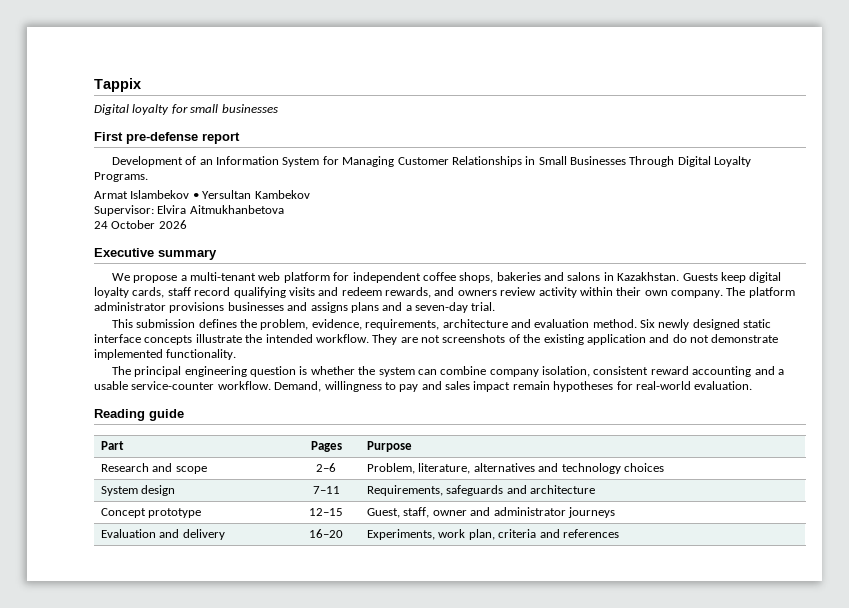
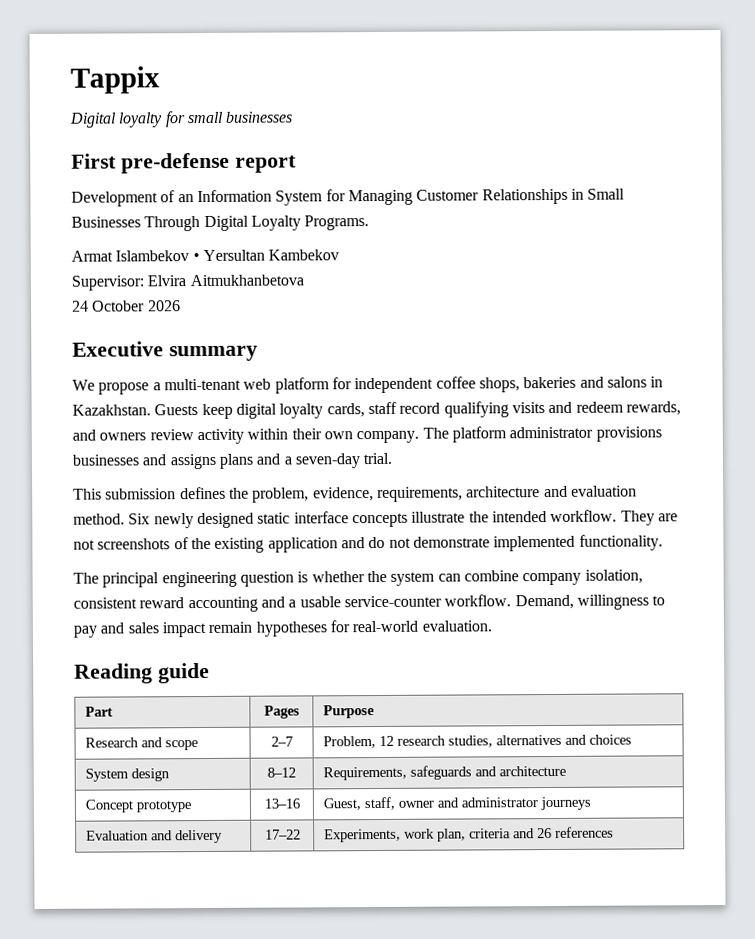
- Research and scope | 2–6 | Problem, literature, alternatives and technology choices
+ Research and scope | 2–7 | Problem, 12 research studies, alternatives and choices
- System design | 7–11 | Requirements, safeguards and architecture
+ System design | 8–12 | Requirements, safeguards and architecture
- Concept prototype | 12–15 | Guest, staff, owner and administrator journeys
+ Concept prototype | 13–16 | Guest, staff, owner and administrator journeys
- Evaluation and delivery | 16–20 | Experiments, work plan, criteria and references
+ Evaluation and delivery | 17–22 | Experiments, work plan, criteria and 26 references

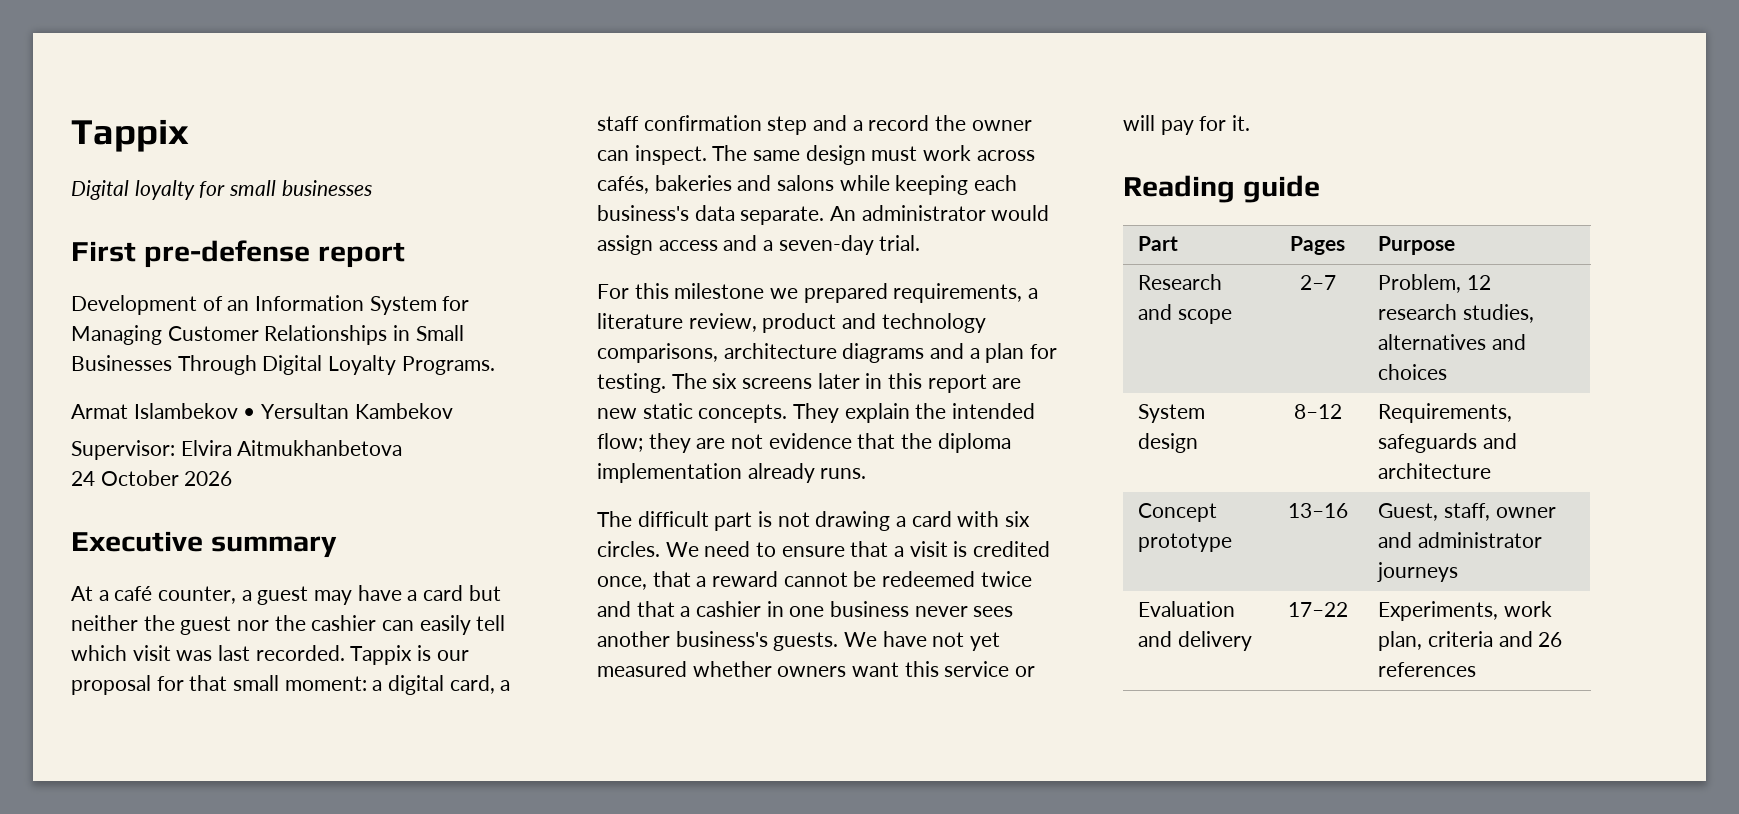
- We propose a multi-tenant web platform for independent coffee shops, bakeries and salons in Kazakhstan. Guests keep digital loyalty cards, staff record qualifying visits and redeem rewards, and owners review activity within their own company. The platform administrator provisions businesses and assigns plans and a seven-day trial.
- This submission defines the problem, evidence, requirements, architecture and evaluation method. Six newly designed static interface concepts illustrate the intended workflow. They are not screenshots of the existing application and do not demonstrate implemented functionality.
- The principal engineering question is whether the system can combine company isolation, consistent reward accounting and a usable service-counter workflow. Demand, willingness to pay and sales impact remain hypotheses for real-world evaluation.
+ At a café counter, a guest may have a card but neither the guest nor the cashier can easily tell which visit was last recorded. Tappix is our proposal for that small moment: a digital card, a staff confirmation step and a record the owner can inspect. The same design must work across cafés, bakeries and salons while keeping each business's data separate. An administrator would assign access and a seven-day trial.
+ For this milestone we prepared requirements, a literature review, product and technology comparisons, architecture diagrams and a plan for testing. The six screens later in this report are new static concepts. They explain the intended flow; they are not evidence that the diploma implementation already runs.
+ The difficult part is not drawing a card with six circles. We need to ensure that a visit is credited once, that a reward cannot be redeemed twice and that a cashier in one business never sees another business's guests. We have not yet measured whether owners want this service or will pay for it.

